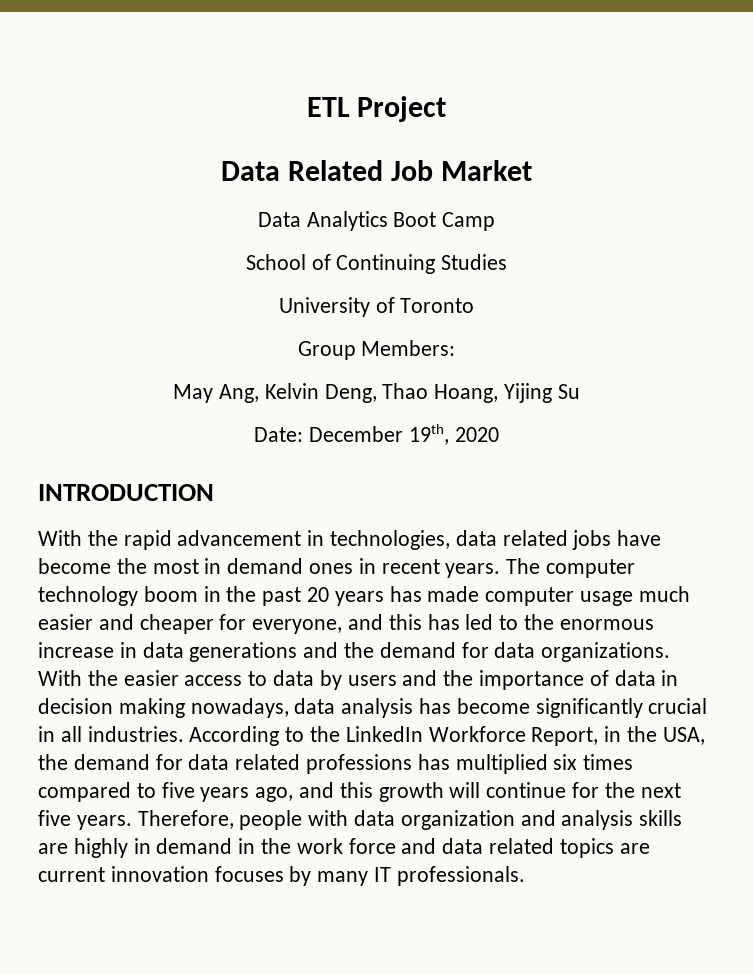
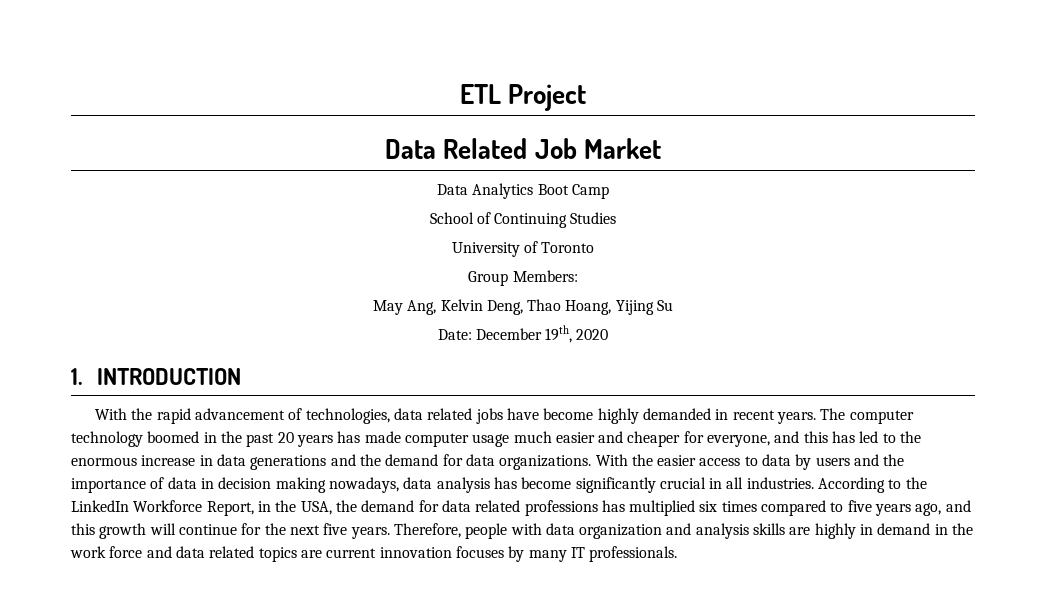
- INTRODUCTION
+ 1. INTRODUCTION
- With the rapid advancement in technologies, data related jobs have become the most in demand ones in recent years.
+ With the rapid advancement of technologies, data related jobs have become highly demanded in recent years.
- The computer technology boom in the past 20 years has made computer usage much easier and cheaper for everyone, and this has led to the enormous increase in data generations and the demand for data organizations.
+ The computer technology boomed in the past 20 years has made computer usage much easier and cheaper for everyone, and this has led to the enormous increase in data generations and the demand for data organizations.

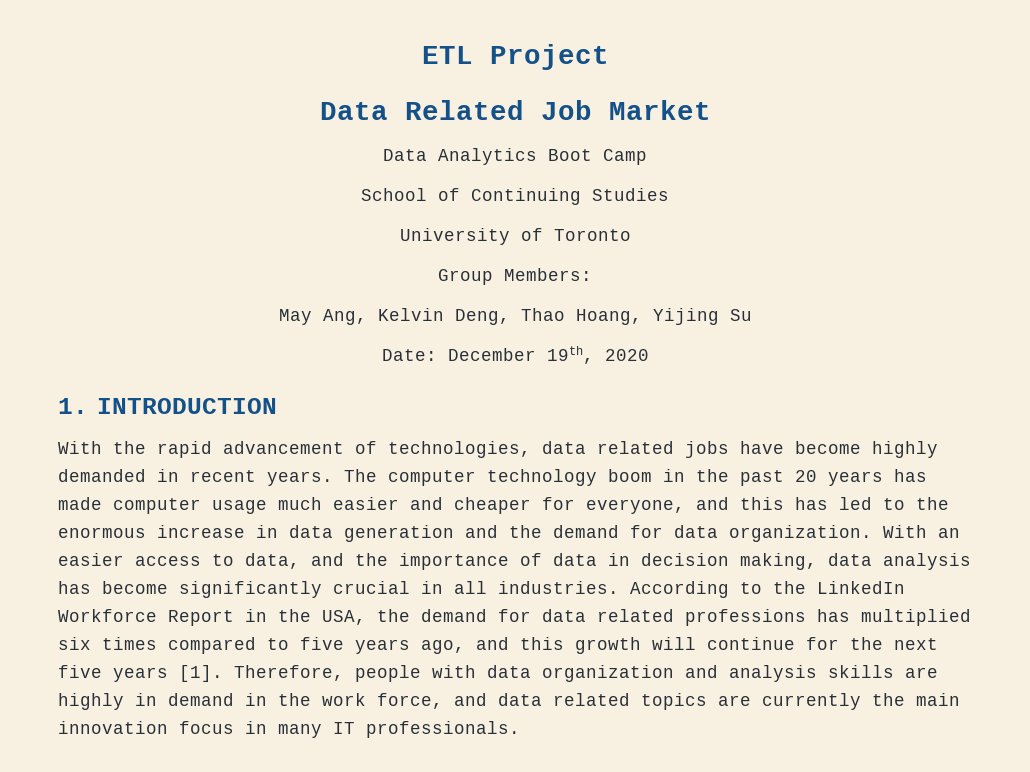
- The computer technology boomed in the past 20 years has made computer usage much easier and cheaper for everyone, and this has led to the enormous increase in data generations and the demand for data organizations. With the easier access to data by users and the importance of data in decision making nowadays, data analysis has become significantly crucial in all industries.
+ The computer technology boom in the past 20 years has made computer usage much easier and cheaper for everyone, and this has led to the enormous increase in data generation and the demand for data organization. With an easier access to data, and the importance of data in decision making, data analysis has become significantly crucial in all industries.
- According to the LinkedIn Workforce Report, in the USA, the demand for data related professions has multiplied six times compared to five years ago, and this growth will continue for the next five years.
+ According to the LinkedIn Workforce Report in the USA, the demand for data related professions has multiplied six times compared to five years ago, and this growth will continue for the next five years [1].
- Therefore, people with data organization and analysis skills are highly in demand in the work force and data related topics are current innovation focuses by many IT professionals.
+ Therefore, people with data organization and analysis skills are highly in demand in the work force, and data related topics are currently the main innovation focus in many IT professionals.

